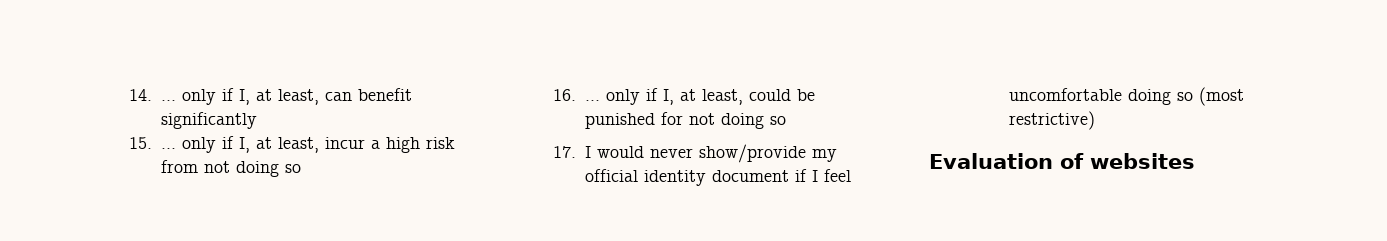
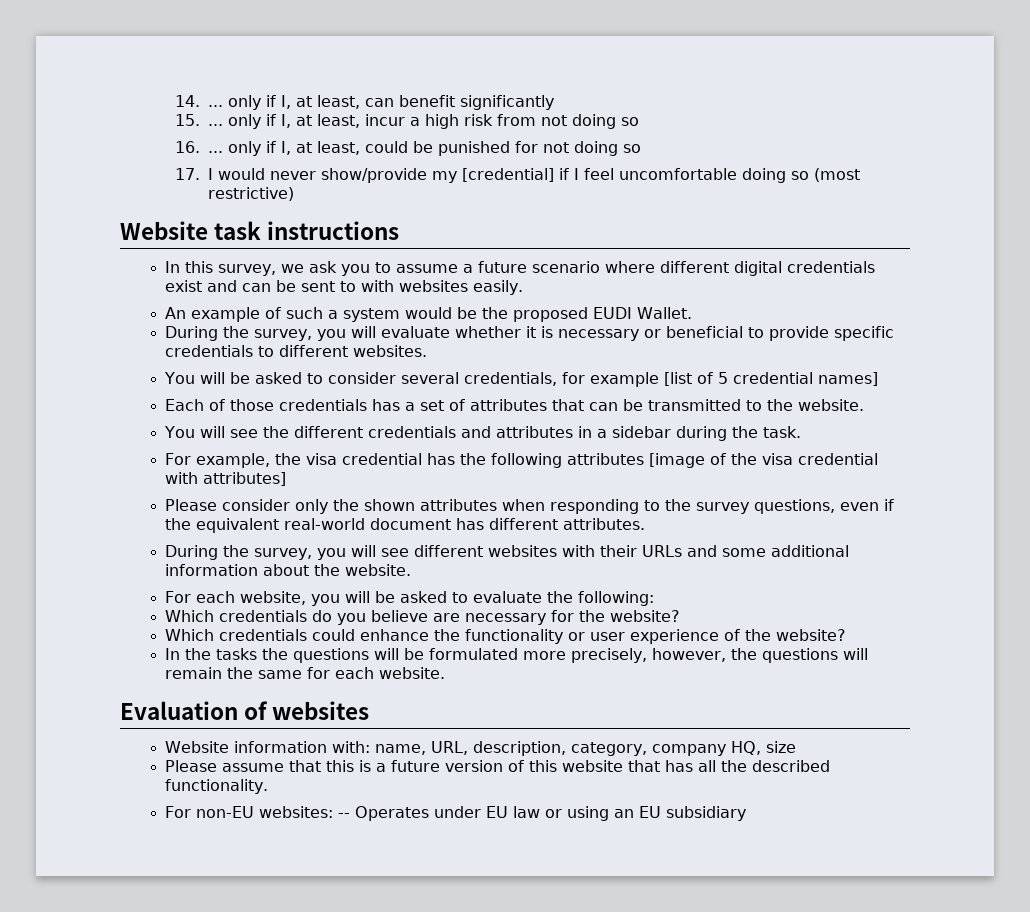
- 17. I would never show/provide my official identity document if I feel uncomfortable doing so (most restrictive)
+ 17. I would never show/provide my [credential] if I feel uncomfortable doing so (most restrictive)
+ Website task instructions
+ In this survey, we ask you to assume a future scenario where different digital credentials exist and can be sent to with websites easily.
+ An example of such a system would be the proposed EUDI Wallet.
+ During the survey, you will evaluate whether it is necessary or beneficial to provide specific credentials to different websites.
+ You will be asked to consider several credentials, for example [list of 5 credential names]
+ Each of those credentials has a set of attributes that can be transmitted to the website.
+ You will see the different credentials and attributes in a sidebar during the task.
+ For example, the visa credential has the following attributes [image of the visa credential with attributes]
+ Please consider only the shown attributes when responding to the survey questions, even if the equivalent real-world document has different attributes.
+ During the survey, you will see different websites with their URLs and some additional information about the website.
+ For each website, you will be asked to evaluate the following:
+ Which credentials do you believe are necessary for the website?
+ Which credentials could enhance the functionality or user experience of the website?
+ In the tasks the questions will be formulated more precisely, however, the questions will remain the same for each website.
  Evaluation of websites
+ Website information with: name, URL, description, category, company HQ, size
+ Please assume that this is a future version of this website that has all the described functionality.
+ For non-EU websites: -- Operates under EU law or using an EU subsidiary

